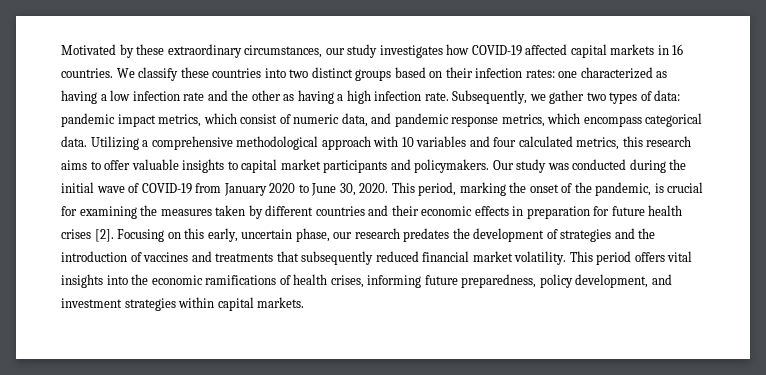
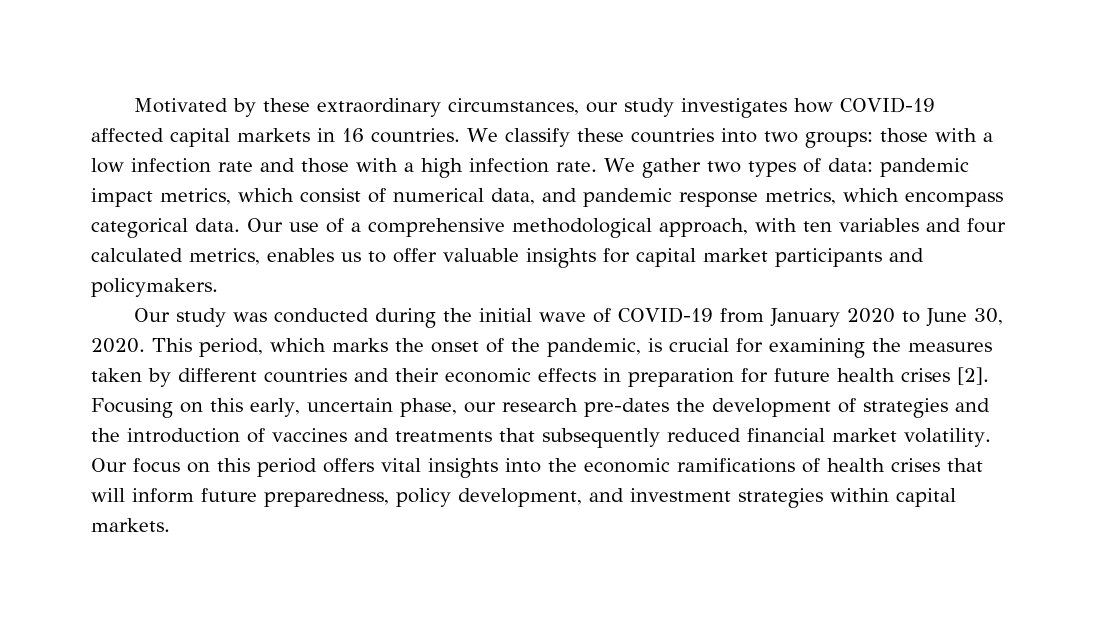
- We classify these countries into two distinct groups based on their infection rates: one characterized as having a low infection rate and the other as having a high infection rate.
+ We classify these countries into two groups: those with a low infection rate and those with a high infection rate.
- Subsequently, we gather two types of data: pandemic impact metrics, which consist of numeric data, and pandemic response metrics, which encompass categorical data.
+ We gather two types of data: pandemic impact metrics, which consist of numerical data, and pandemic response metrics, which encompass categorical data.
- Utilizing a comprehensive methodological approach with 10 variables and four calculated metrics, this research aims to offer valuable insights to capital market participants and policymakers. Our study was conducted during the initial wave of COVID-19 from January 2020 to June 30, 2020.
+ Our use of a comprehensive methodological approach, with ten variables and four calculated metrics, enables us to offer valuable insights for capital market participants and policymakers.
+ Our study was conducted during the initial wave of COVID-19 from January 2020 to June 30, 2020.
- This period, marking the onset of the pandemic, is crucial for examining the measures taken by different countries and their economic effects in preparation for future health crises [2].
+ This period, which marks the onset of the pandemic, is crucial for examining the measures taken by different countries and their economic effects in preparation for future health crises [2].
- Focusing on this early, uncertain phase, our research predates the development of strategies and the introduction of vaccines and treatments that subsequently reduced financial market volatility.
+ Focusing on this early, uncertain phase, our research pre-dates the development of strategies and the introduction of vaccines and treatments that subsequently reduced financial market volatility.
- This period offers vital insights into the economic ramifications of health crises, informing future preparedness, policy development, and investment strategies within capital markets.
+ Our focus on this period offers vital insights into the economic ramifications of health crises that will inform future preparedness, policy development, and investment strategies within capital markets.

